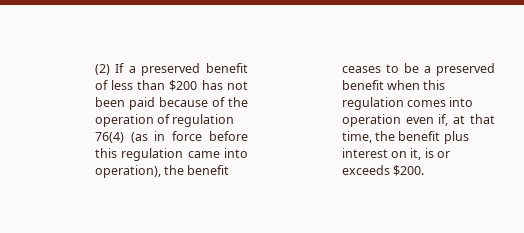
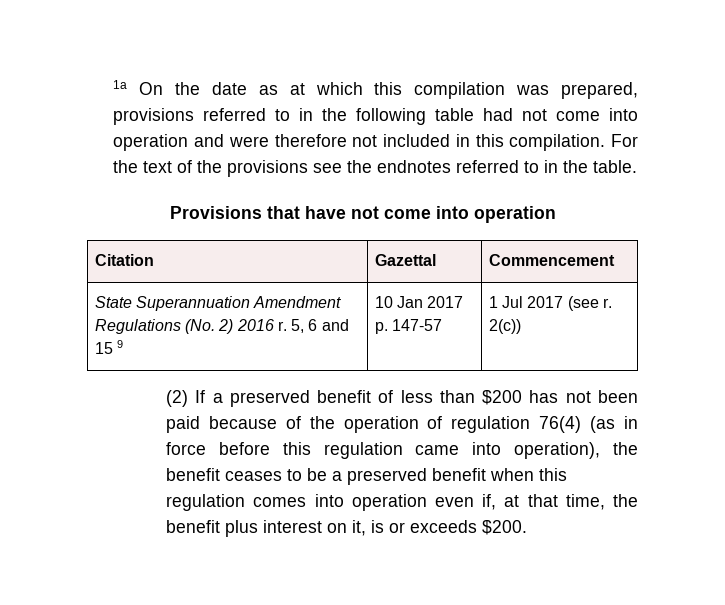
+ 1a On the date as at which this compilation was prepared, provisions referred to in the following table had not come into operation and were therefore not included in this compilation. For the text of the provisions see the endnotes referred to in the table.
+ Provisions that have not come into operation
+ Citation | Gazettal | Commencement
+ State Superannuation Amendment Regulations (No. 2) 2016 r. 5, 6 and 15 9 | 10 Jan 2017 p. 147-57 | 1 Jul 2017 (see r. 2(c))

